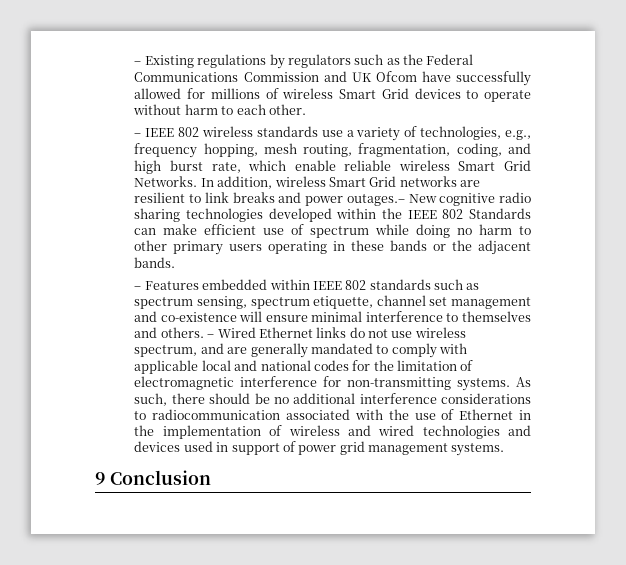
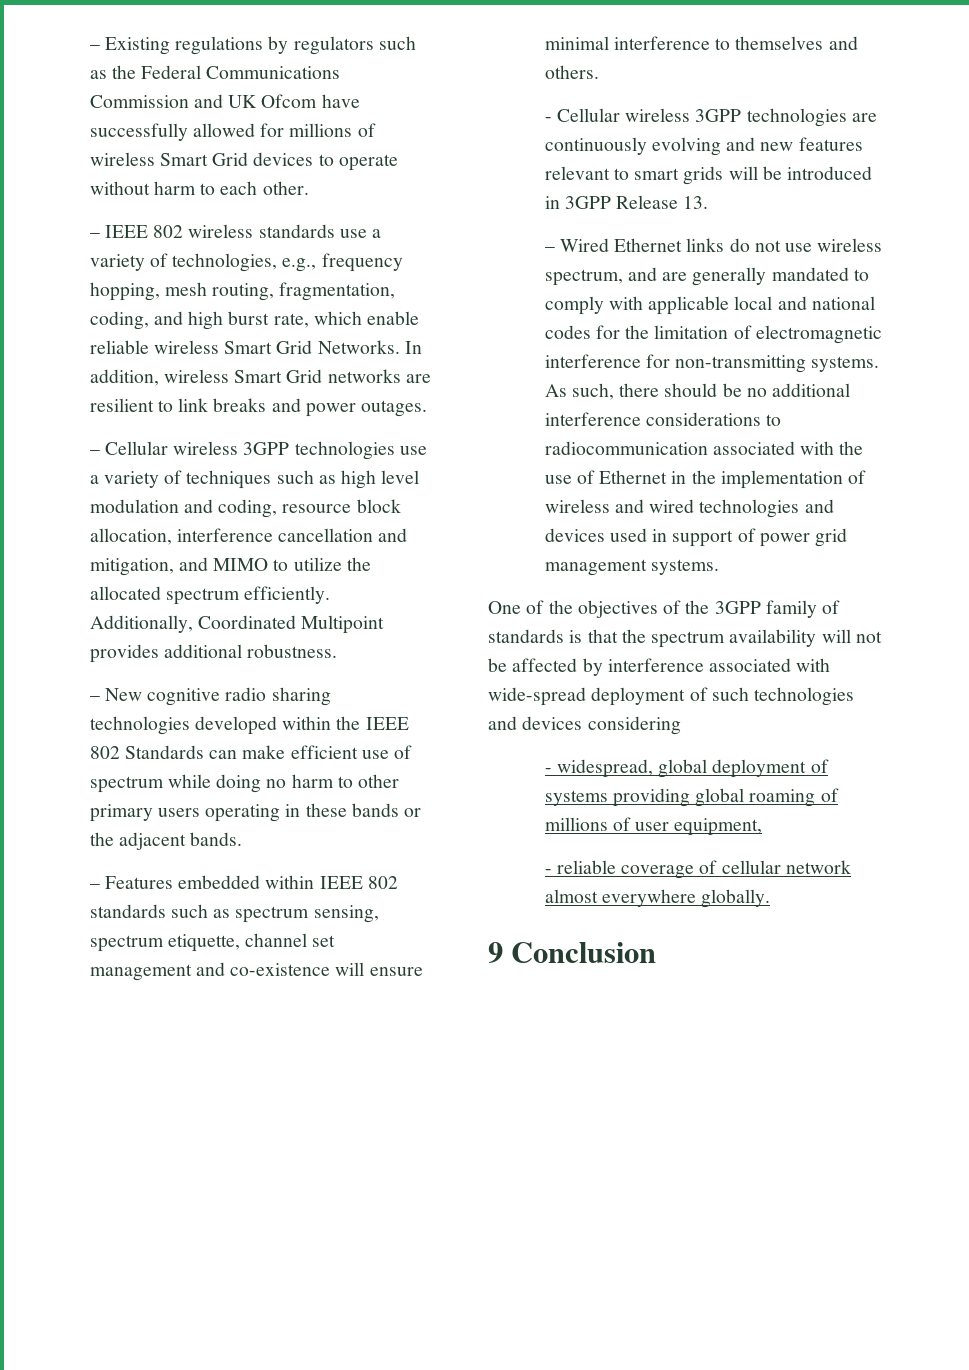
- In addition, wireless Smart Grid networks are resilient to link breaks and power outages.– New cognitive radio sharing technologies developed within the IEEE 802 Standards can make efficient use of spectrum while doing no harm to other primary users operating in these bands or the adjacent bands.
+ In addition, wireless Smart Grid networks are resilient to link breaks and power outages.
+ – Cellular wireless 3GPP technologies use a variety of techniques such as high level modulation and coding, resource block allocation, interference cancellation and mitigation, and MIMO to utilize the allocated spectrum efficiently. Additionally, Coordinated Multipoint provides additional robustness.
+ – New cognitive radio sharing technologies developed within the IEEE 802 Standards can make efficient use of spectrum while doing no harm to other primary users operating in these bands or the adjacent bands.
- – Features embedded within IEEE 802 standards such as spectrum sensing, spectrum etiquette, channel set management and co-existence will ensure minimal interference to themselves and others. – Wired Ethernet links do not use wireless spectrum, and are generally mandated to comply with applicable local and national codes for the limitation of electromagnetic interference for non-transmitting systems.
+ – Features embedded within IEEE 802 standards such as spectrum sensing, spectrum etiquette, channel set management and co-existence will ensure minimal interference to themselves and others.
+ - Cellular wireless 3GPP technologies are continuously evolving and new features relevant to smart grids will be introduced in 3GPP Release 13.
+ – Wired Ethernet links do not use wireless spectrum, and are generally mandated to comply with applicable local and national codes for the limitation of electromagnetic interference for non-transmitting systems.
+ One of the objectives of the 3GPP family of standards is that the spectrum availability will not be affected by interference associated with wide-spread deployment of such technologies and devices considering
+ - widespread, global deployment of systems providing global roaming of millions of user equipment,
+ - reliable coverage of cellular network almost everywhere globally.

